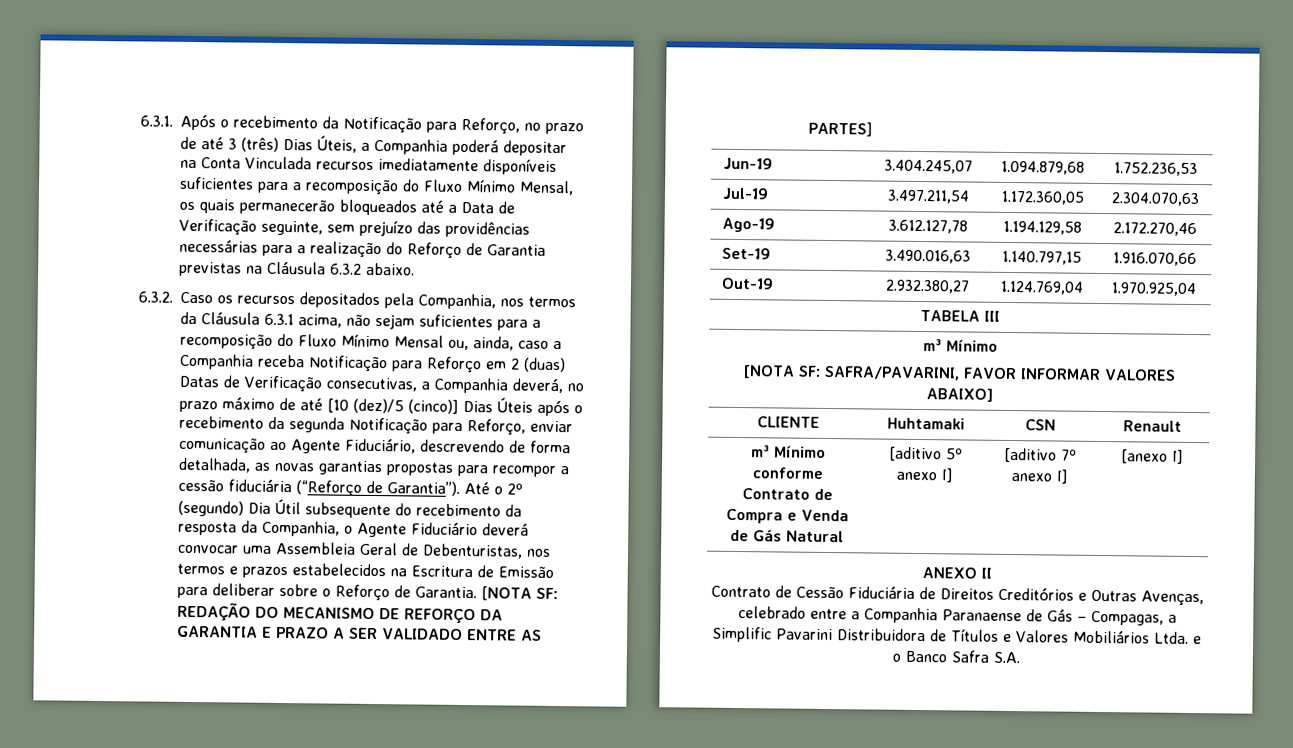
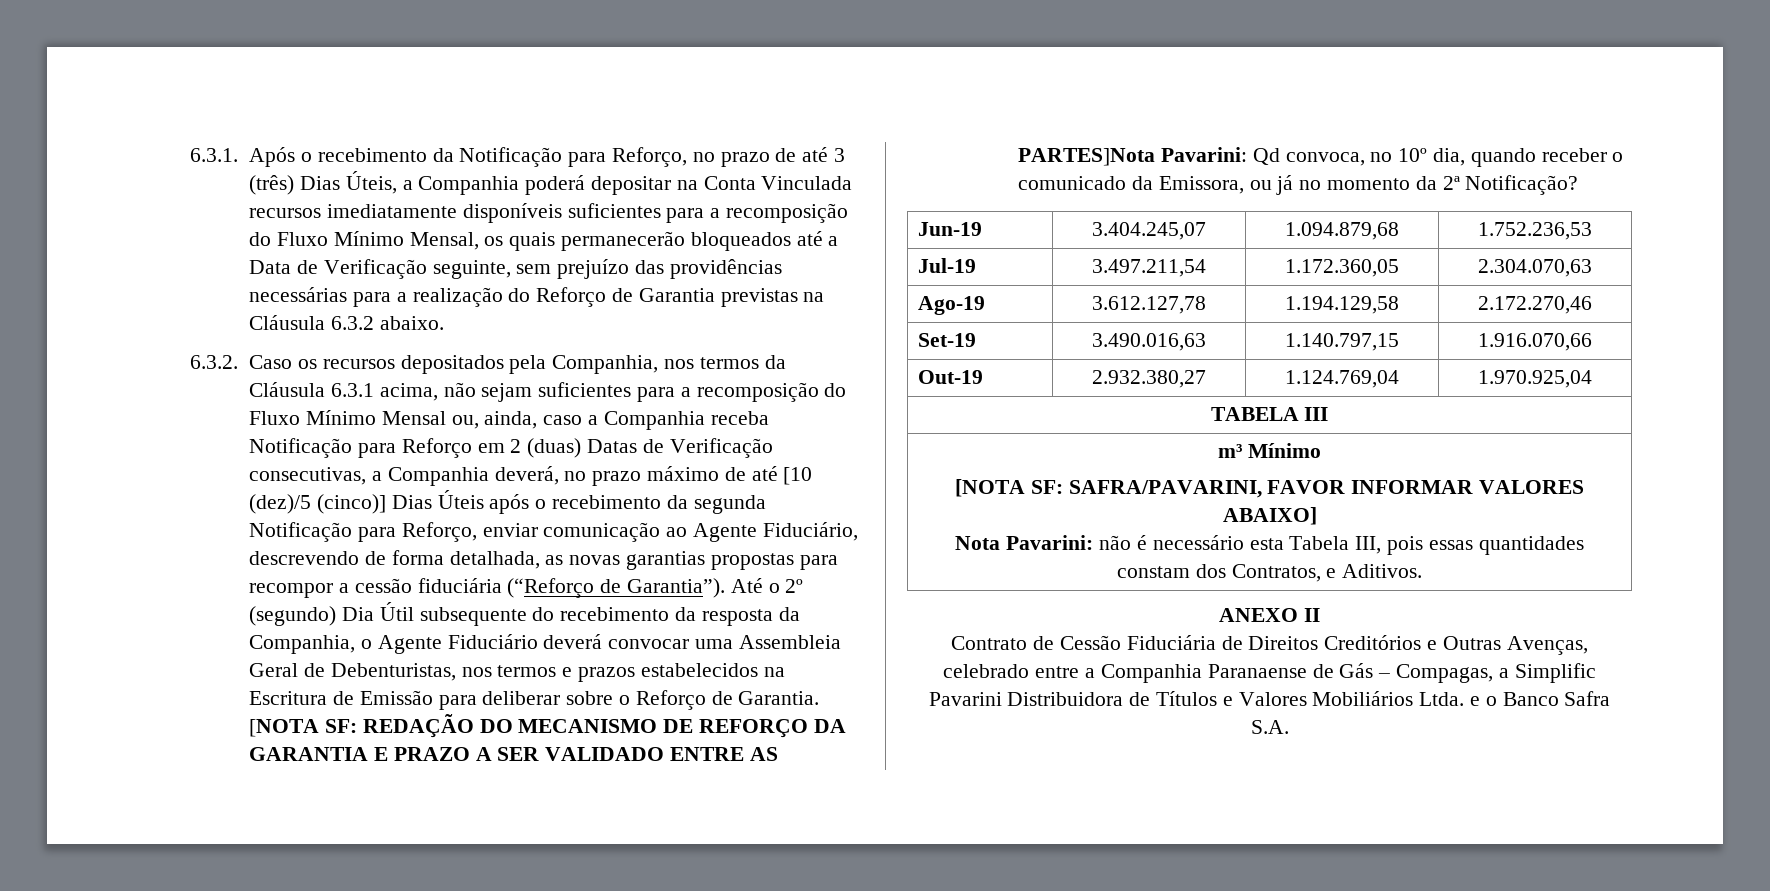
- [NOTA SF: REDAÇÃO DO MECANISMO DE REFORÇO DA GARANTIA E PRAZO A SER VALIDADO ENTRE AS PARTES]
+ [NOTA SF: REDAÇÃO DO MECANISMO DE REFORÇO DA GARANTIA E PRAZO A SER VALIDADO ENTRE AS PARTES]Nota Pavarini: Qd convoca, no 10º dia, quando receber o comunicado da Emissora, ou já no momento da 2ª Notificação?
  TABELA III
  m³ Mínimo
  [NOTA SF: SAFRA/PAVARINI, FAVOR INFORMAR VALORES ABAIXO]
- CLIENTE | Huhtamaki | CSN | Renault
- m³ Mínimo conforme Contrato de Compra e Venda de Gás Natural | [aditivo 5º anexo I] | [aditivo 7º anexo I] | [anexo I]
+ Nota Pavarini: não é necessário esta Tabela III, pois essas quantidades constam dos Contratos, e Aditivos.

